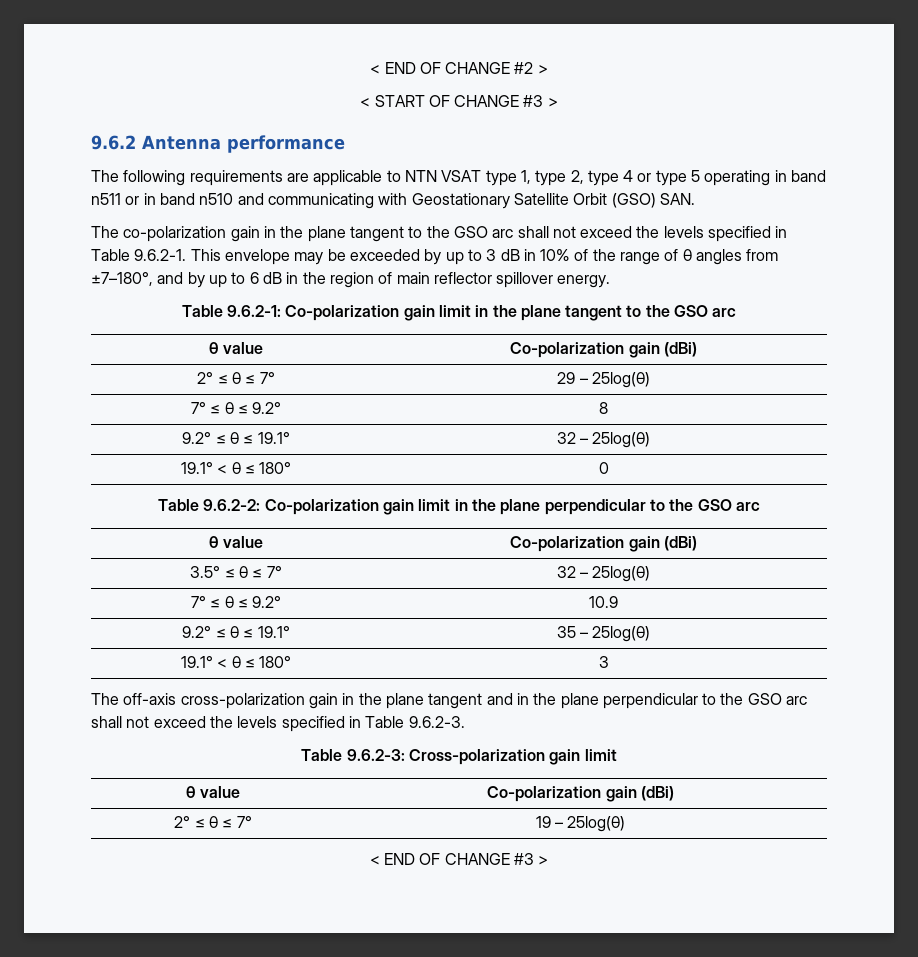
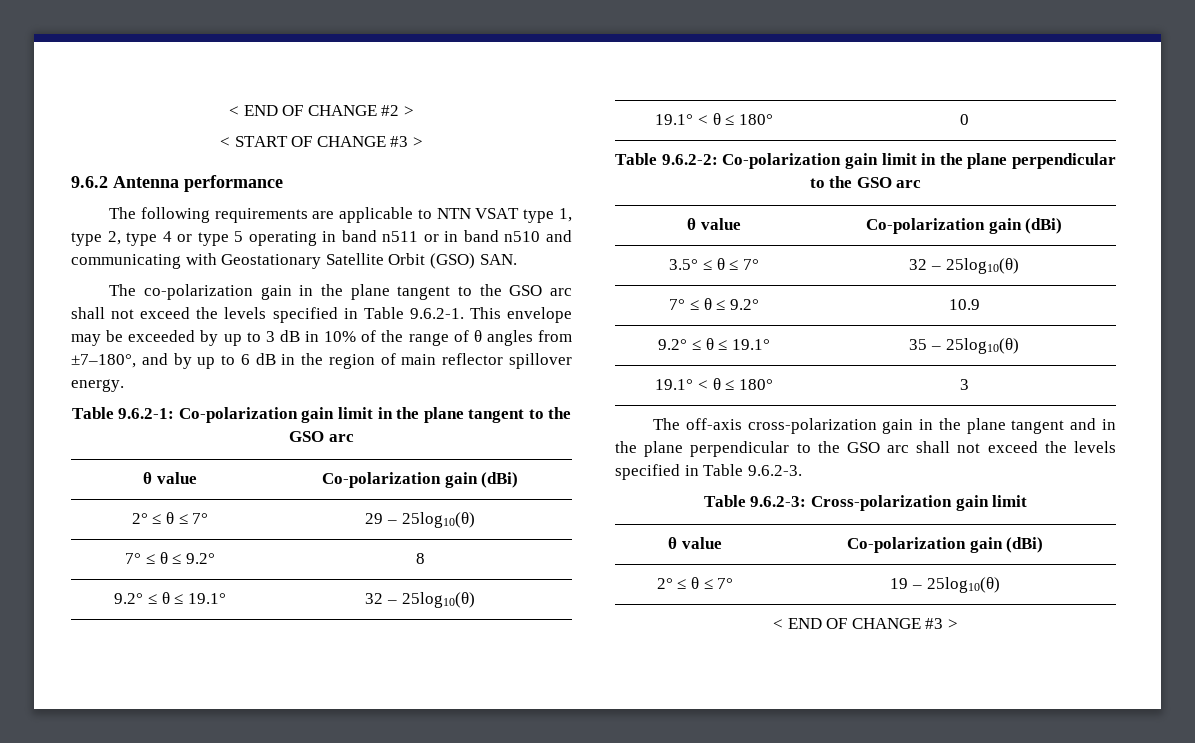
- 2° ≤ θ ≤ 7° | 29 – 25log(θ)
+ 2° ≤ θ ≤ 7° | 29 – 25log10(θ)
- 9.2° ≤ θ ≤ 19.1° | 32 – 25log(θ)
+ 9.2° ≤ θ ≤ 19.1° | 32 – 25log10(θ)
- 3.5° ≤ θ ≤ 7° | 32 – 25log(θ)
+ 3.5° ≤ θ ≤ 7° | 32 – 25log10(θ)
- 9.2° ≤ θ ≤ 19.1° | 35 – 25log(θ)
+ 9.2° ≤ θ ≤ 19.1° | 35 – 25log10(θ)
- 2° ≤ θ ≤ 7° | 19 – 25log(θ)
+ 2° ≤ θ ≤ 7° | 19 – 25log10(θ)

